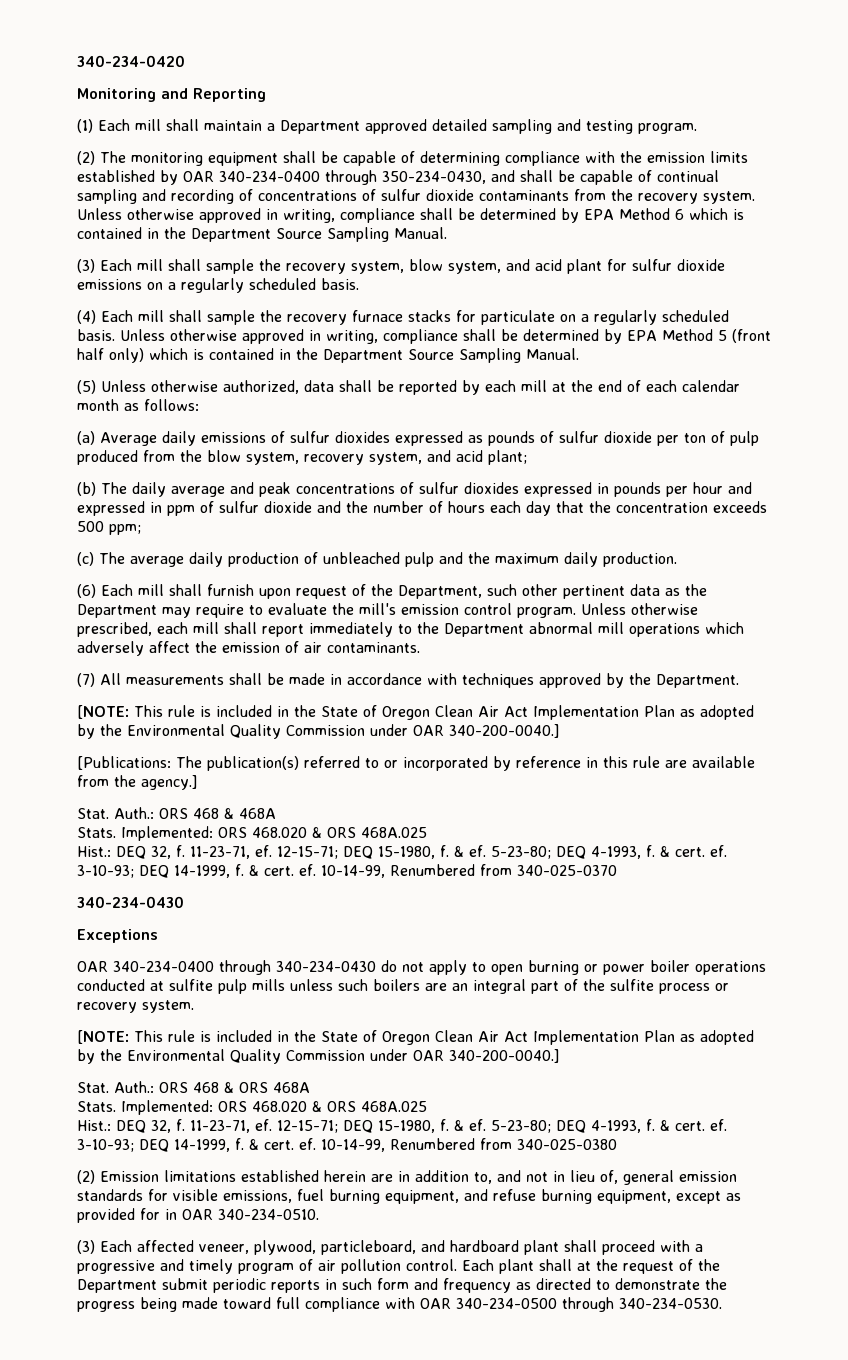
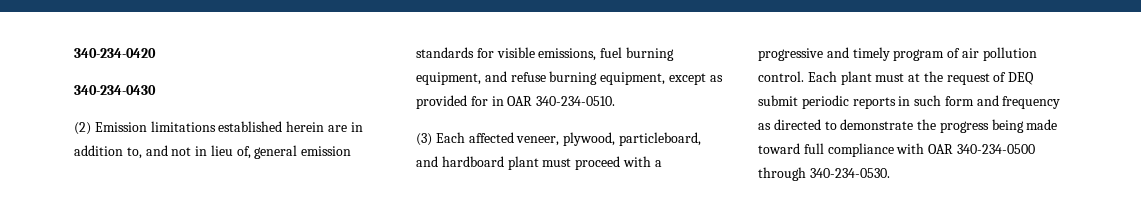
- Monitoring and Reporting
- (1) Each mill shall maintain a Department approved detailed sampling and testing program.
- (2) The monitoring equipment shall be capable of determining compliance with the emission limits established by OAR 340-234-0400 through 350-234-0430, and shall be capable of continual sampling and recording of concentrations of sulfur dioxide contaminants from the recovery system. Unless otherwise approved in writing, compliance shall be determined by EPA Method 6 which is contained in the Department Source Sampling Manual.
- (3) Each mill shall sample the recovery system, blow system, and acid plant for sulfur dioxide emissions on a regularly scheduled basis.
- (4) Each mill shall sample the recovery furnace stacks for particulate on a regularly scheduled basis. Unless otherwise approved in writing, compliance shall be determined by EPA Method 5 (front half only) which is contained in the Department Source Sampling Manual.
- (5) Unless otherwise authorized, data shall be reported by each mill at the end of each calendar month as follows:
- (a) Average daily emissions of sulfur dioxides expressed as pounds of sulfur dioxide per ton of pulp produced from the blow system, recovery system, and acid plant;
- (b) The daily average and peak concentrations of sulfur dioxides expressed in pounds per hour and expressed in ppm of sulfur dioxide and the number of hours each day that the concentration exceeds 500 ppm;
- (c) The average daily production of unbleached pulp and the maximum daily production.
- (6) Each mill shall furnish upon request of the Department, such other pertinent data as the Department may require to evaluate the mill's emission control program. Unless otherwise prescribed, each mill shall report immediately to the Department abnormal mill operations which adversely affect the emission of air contaminants.
- (7) All measurements shall be made in accordance with techniques approved by the Department.
- [NOTE: This rule is included in the State of Oregon Clean Air Act Implementation Plan as adopted by the Environmental Quality Commission under OAR 340-200-0040.]
- [Publications: The publication(s) referred to or incorporated by reference in this rule are available from the agency.]
- Stat. Auth.: ORS 468 & 468A
- Stats. Implemented: ORS 468.020 & ORS 468A.025
- Hist.: DEQ 32, f. 11-23-71, ef. 12-15-71; DEQ 15-1980, f. & ef. 5-23-80; DEQ 4-1993, f. & cert. ef. 3-10-93; DEQ 14-1999, f. & cert. ef. 10-14-99, Renumbered from 340-025-0370
  340-234-0430
- Exceptions
- OAR 340-234-0400 through 340-234-0430 do not apply to open burning or power boiler operations conducted at sulfite pulp mills unless such boilers are an integral part of the sulfite process or recovery system.
- [NOTE: This rule is included in the State of Oregon Clean Air Act Implementation Plan as adopted by the Environmental Quality Commission under OAR 340-200-0040.]
- Stat. Auth.: ORS 468 & ORS 468A
- Stats. Implemented: ORS 468.020 & ORS 468A.025
- Hist.: DEQ 32, f. 11-23-71, ef. 12-15-71; DEQ 15-1980, f. & ef. 5-23-80; DEQ 4-1993, f. & cert. ef. 3-10-93; DEQ 14-1999, f. & cert. ef. 10-14-99, Renumbered from 340-025-0380
- (3) Each affected veneer, plywood, particleboard, and hardboard plant shall proceed with a progressive and timely program of air pollution control.
+ (3) Each affected veneer, plywood, particleboard, and hardboard plant must proceed with a progressive and timely program of air pollution control.
- Each plant shall at the request of the Department submit periodic reports in such form and frequency as directed to demonstrate the progress being made toward full compliance with OAR 340-234-0500 through 340-234-0530.
+ Each plant must at the request of DEQ submit periodic reports in such form and frequency as directed to demonstrate the progress being made toward full compliance with OAR 340-234-0500 through 340-234-0530.

